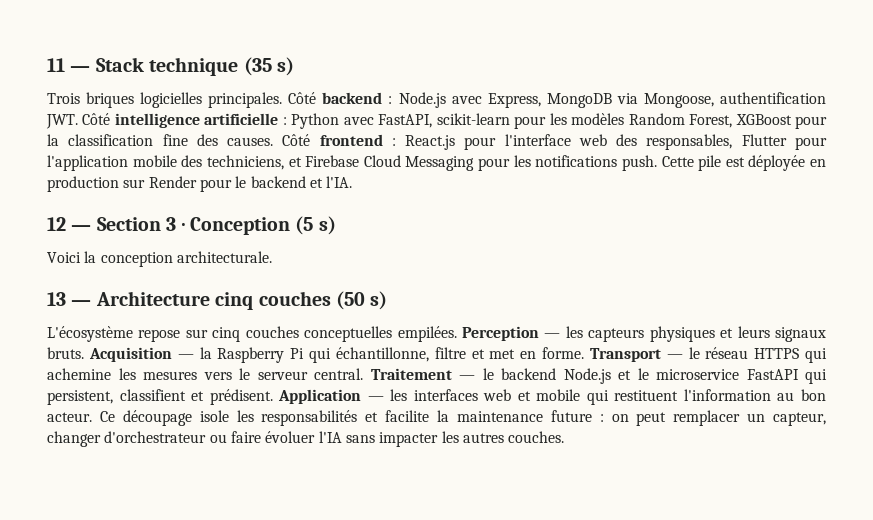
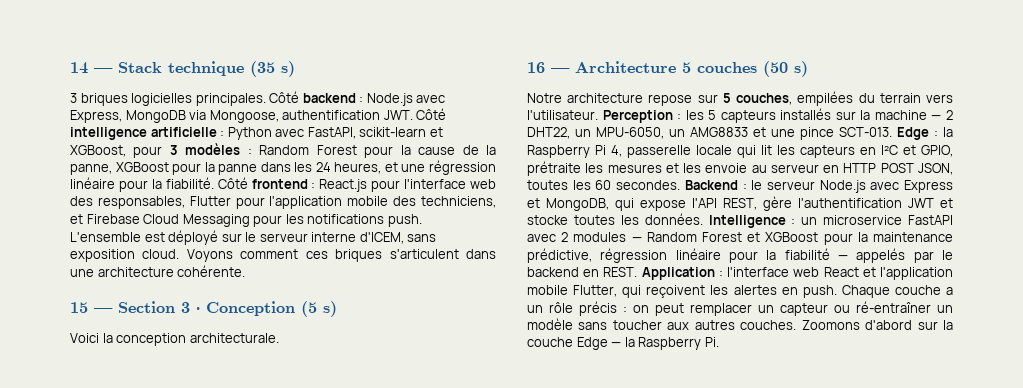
- 11 — Stack technique (35 s)
+ 14 — Stack technique (35 s)
- Trois briques logicielles principales.
+ 3 briques logicielles principales.
- Côté backend : Node.js avec Express, MongoDB via Mongoose, authentification JWT. Côté intelligence artificielle : Python avec FastAPI, scikit-learn pour les modèles Random Forest, XGBoost pour la classification fine des causes.
+ Côté backend : Node.js avec Express, MongoDB via Mongoose, authentification JWT. Côté intelligence artificielle : Python avec FastAPI, scikit-learn et XGBoost, pour 3 modèles : Random Forest pour la cause de la panne, XGBoost pour la panne dans les 24 heures, et une régression linéaire pour la fiabilité.
- Cette pile est déployée en production sur Render pour le backend et l'IA.
- 12 — Section 3 · Conception (5 s)
+ L'ensemble est déployé sur le serveur interne d'ICEM, sans exposition cloud. Voyons comment ces briques s'articulent dans une architecture cohérente.
+ 15 — Section 3 · Conception (5 s)
- 13 — Architecture cinq couches (50 s)
+ 16 — Architecture 5 couches (50 s)
- L'écosystème repose sur cinq couches conceptuelles empilées. Perception — les capteurs physiques et leurs signaux bruts. Acquisition — la Raspberry Pi qui échantillonne, filtre et met en forme. Transport — le réseau HTTPS qui achemine les mesures vers le serveur central. Traitement — le backend Node.js et le microservice FastAPI qui persistent, classifient et prédisent. Application — les interfaces web et mobile qui restituent l'information au bon acteur. Ce découpage isole les responsabilités et facilite la maintenance future : on peut remplacer un capteur, changer d'orchestrateur ou faire évoluer l'IA sans impacter les autres couches.
+ Notre architecture repose sur 5 couches, empilées du terrain vers l'utilisateur. Perception : les 5 capteurs installés sur la machine — 2 DHT22, un MPU-6050, un AMG8833 et une pince SCT-013. Edge : la Raspberry Pi 4, passerelle locale qui lit les capteurs en I²C et GPIO, prétraite les mesures et les envoie au serveur en HTTP POST JSON, toutes les 60 secondes. Backend : le serveur Node.js avec Express et MongoDB, qui expose l'API REST, gère l'authentification JWT et stocke toutes les données. Intelligence : un microservice FastAPI avec 2 modules — Random Forest et XGBoost pour la maintenance prédictive, régression linéaire pour la fiabilité — appelés par le backend en REST. Application : l'interface web React et l'application mobile Flutter, qui reçoivent les alertes en push. Chaque couche a un rôle précis : on peut remplacer un capteur ou ré-entraîner un modèle sans toucher aux autres couches. Zoomons d'abord sur la couche Edge — la Raspberry Pi.

